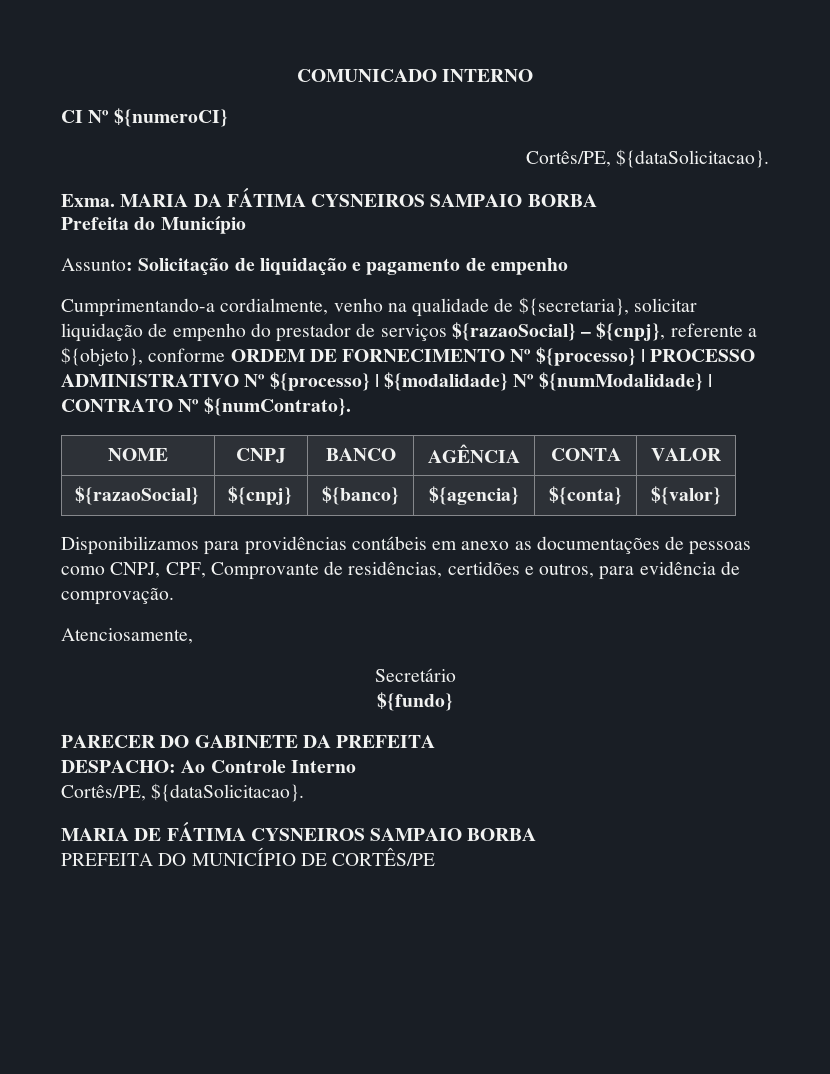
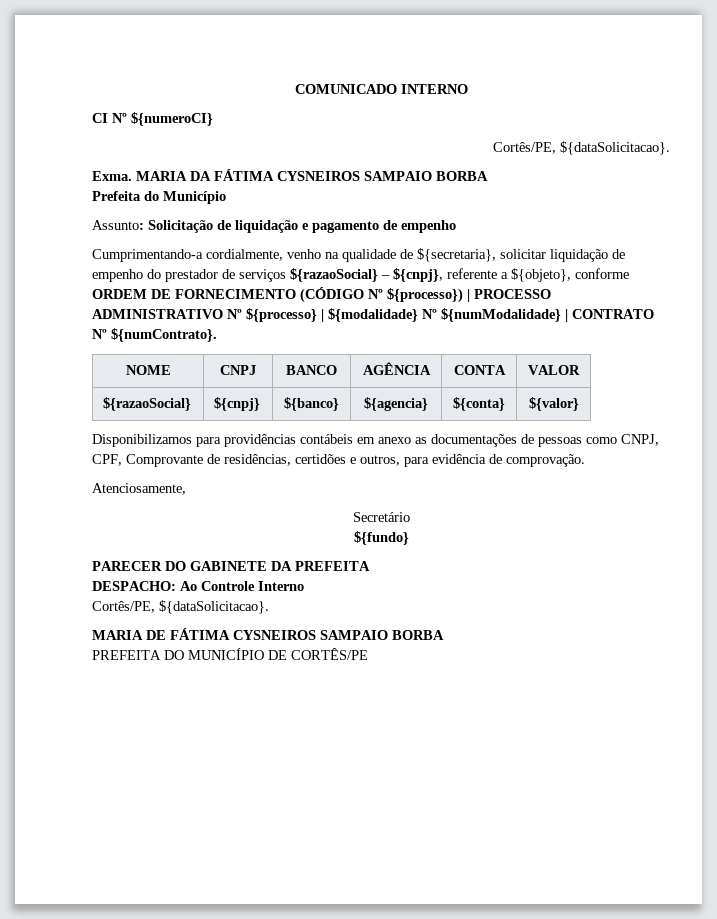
- Cumprimentando-a cordialmente, venho na qualidade de ${secretaria}, solicitar liquidação de empenho do prestador de serviços ${razaoSocial} – ${cnpj}, referente a ${objeto}, conforme ORDEM DE FORNECIMENTO Nº ${processo} | PROCESSO ADMINISTRATIVO Nº ${processo} | ${modalidade} Nº ${numModalidade} | CONTRATO Nº ${numContrato}.
+ Cumprimentando-a cordialmente, venho na qualidade de ${secretaria}, solicitar liquidação de empenho do prestador de serviços ${razaoSocial} – ${cnpj}, referente a ${objeto}, conforme ORDEM DE FORNECIMENTO (CÓDIGO Nº ${processo}) | PROCESSO ADMINISTRATIVO Nº ${processo} | ${modalidade} Nº ${numModalidade} | CONTRATO Nº ${numContrato}.

